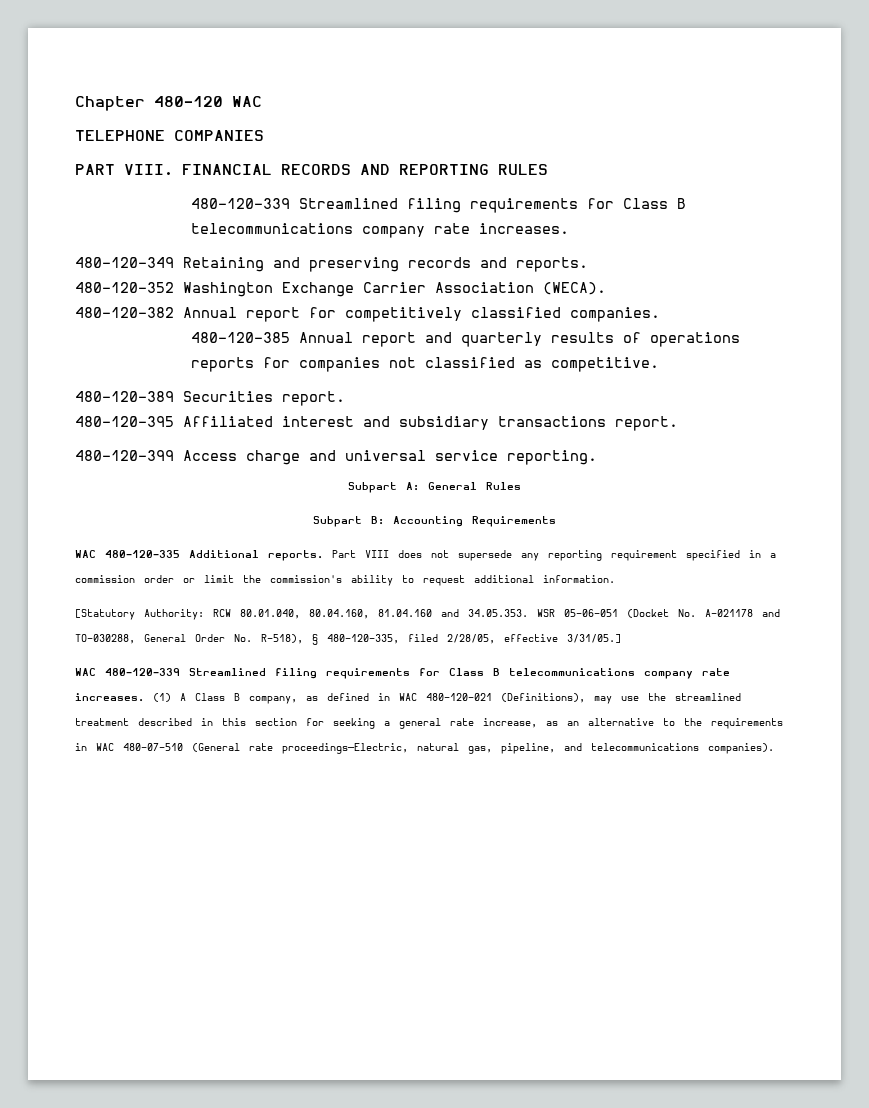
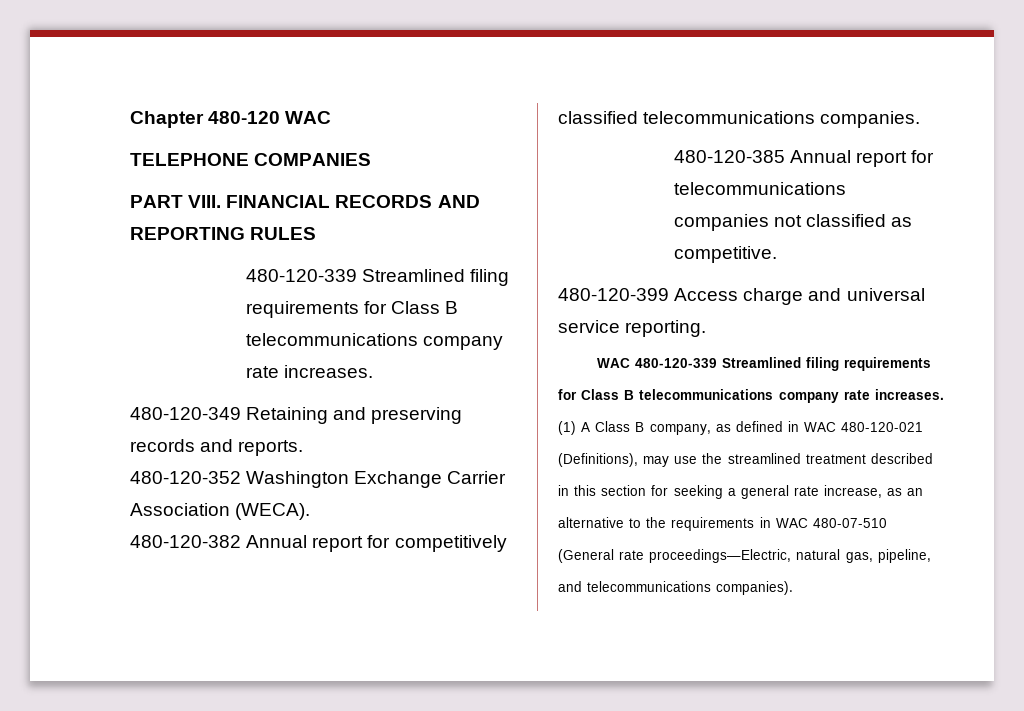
- 480-120-382 Annual report for competitively classified companies.
+ 480-120-382 Annual report for competitively classified telecommunications companies.
- 480-120-385 Annual report and quarterly results of operations reports for companies not classified as competitive.
+ 480-120-385 Annual report for telecommunications companies not classified as competitive.
- 480-120-389 Securities report.
- 480-120-395 Affiliated interest and subsidiary transactions report.
- Subpart A: General Rules
- Subpart B: Accounting Requirements
- WAC 480-120-335 Additional reports. Part VIII does not supersede any reporting requirement specified in a commission order or limit the commission's ability to request additional information.
- [Statutory Authority: RCW 80.01.040, 80.04.160, 81.04.160 and 34.05.353. WSR 05-06-051 (Docket No. A-021178 and TO-030288, General Order No. R-518), § 480-120-335, filed 2/28/05, effective 3/31/05.]

